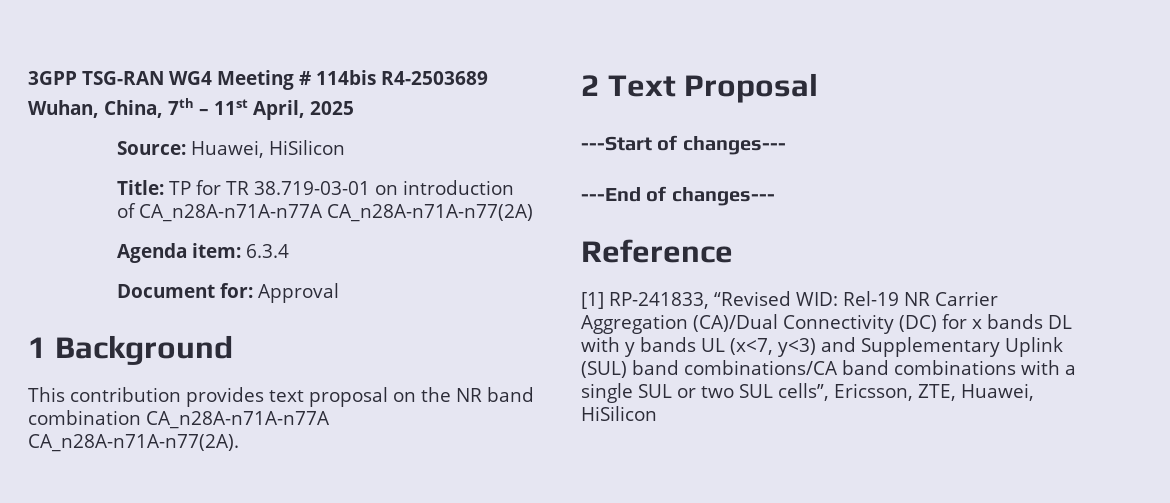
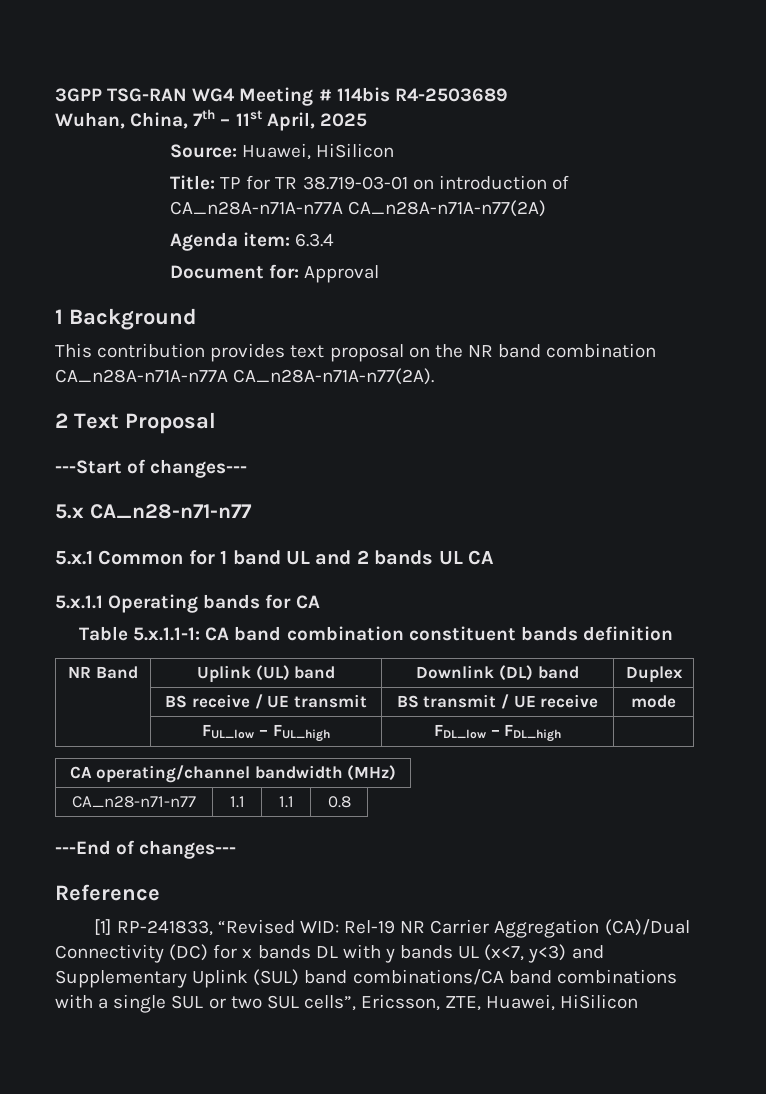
+ 5.x CA_n28-n71-n77
+ 5.x.1 Common for 1 band UL and 2 bands UL CA
+ 5.x.1.1 Operating bands for CA
+ Table 5.x.1.1-1: CA band combination constituent bands definition
+ NR Band | Uplink (UL) band | Downlink (DL) band | Duplex
+ | BS receive / UE transmit | BS transmit / UE receive | mode
+ | FUL_low – FUL_high | FDL_low – FDL_high |
+ CA operating/channel bandwidth (MHz)
+ CA_n28-n71-n77 | 1.1 | 1.1 | 0.8

